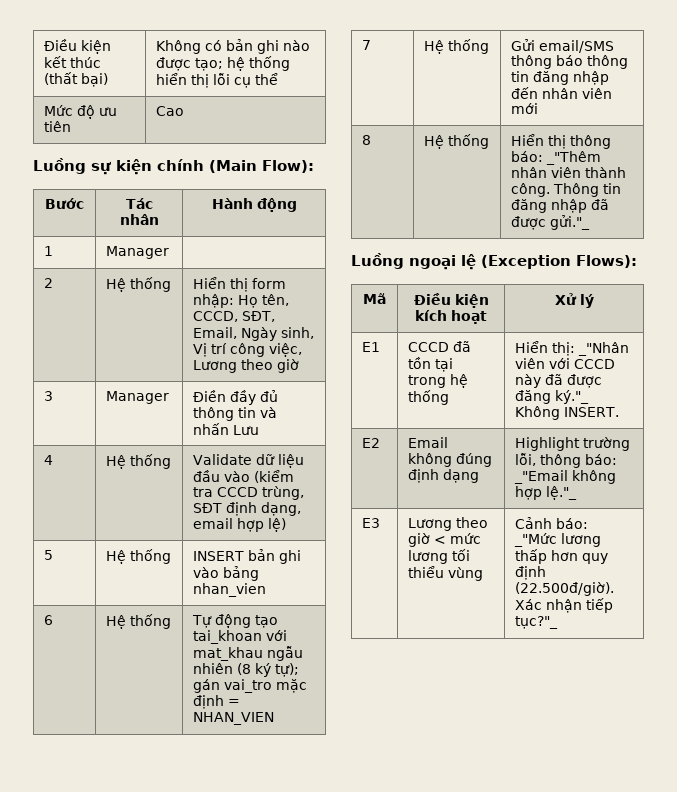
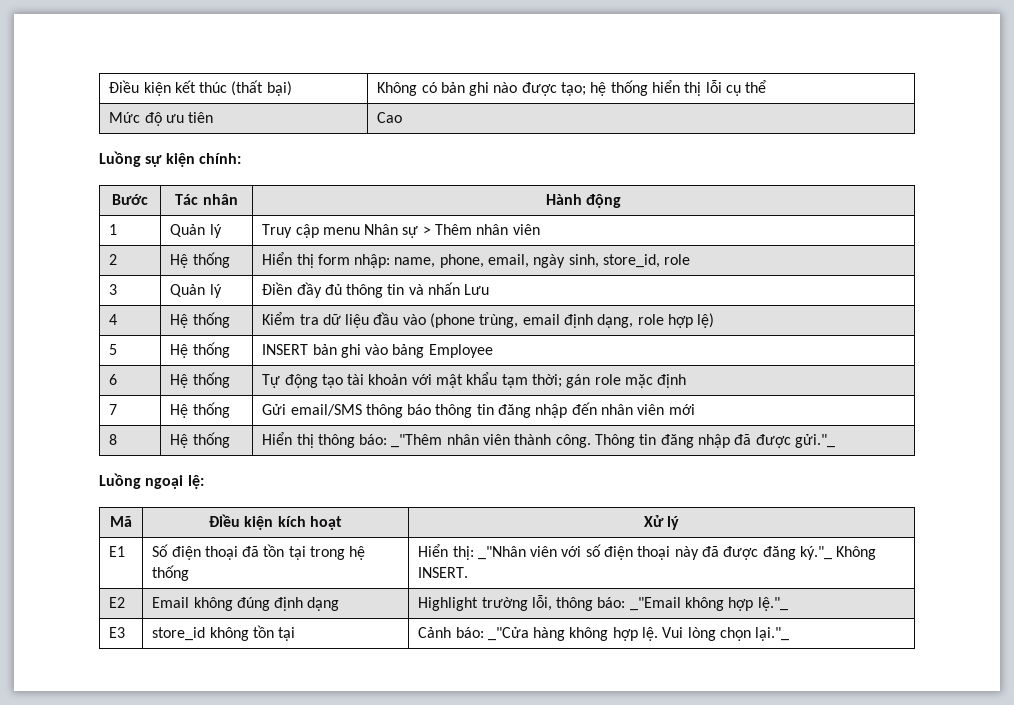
- Luồng sự kiện chính (Main Flow):
+ Luồng sự kiện chính:
- 1 | Manager |
+ 1 | Quản lý | Truy cập menu Nhân sự > Thêm nhân viên
- 2 | Hệ thống | Hiển thị form nhập: Họ tên, CCCD, SĐT, Email, Ngày sinh, Vị trí công việc, Lương theo giờ
+ 2 | Hệ thống | Hiển thị form nhập: name, phone, email, ngày sinh, store_id, role
- 3 | Manager | Điền đầy đủ thông tin và nhấn Lưu
+ 3 | Quản lý | Điền đầy đủ thông tin và nhấn Lưu
- 4 | Hệ thống | Validate dữ liệu đầu vào (kiểm tra CCCD trùng, SĐT định dạng, email hợp lệ)
+ 4 | Hệ thống | Kiểm tra dữ liệu đầu vào (phone trùng, email định dạng, role hợp lệ)
- 5 | Hệ thống | INSERT bản ghi vào bảng nhan_vien
+ 5 | Hệ thống | INSERT bản ghi vào bảng Employee
- 6 | Hệ thống | Tự động tạo tai_khoan với mat_khau ngẫu nhiên (8 ký tự); gán vai_tro mặc định = NHAN_VIEN
+ 6 | Hệ thống | Tự động tạo tài khoản với mật khẩu tạm thời; gán role mặc định
- Luồng ngoại lệ (Exception Flows):
+ Luồng ngoại lệ:
- E1 | CCCD đã tồn tại trong hệ thống | Hiển thị: _"Nhân viên với CCCD này đã được đăng ký."_ Không INSERT.
+ E1 | Số điện thoại đã tồn tại trong hệ thống | Hiển thị: _"Nhân viên với số điện thoại này đã được đăng ký."_ Không INSERT.
- E3 | Lương theo giờ < mức lương tối thiểu vùng | Cảnh báo: _"Mức lương thấp hơn quy định (22.500đ/giờ). Xác nhận tiếp tục?"_
+ E3 | store_id không tồn tại | Cảnh báo: _"Cửa hàng không hợp lệ. Vui lòng chọn lại."_

